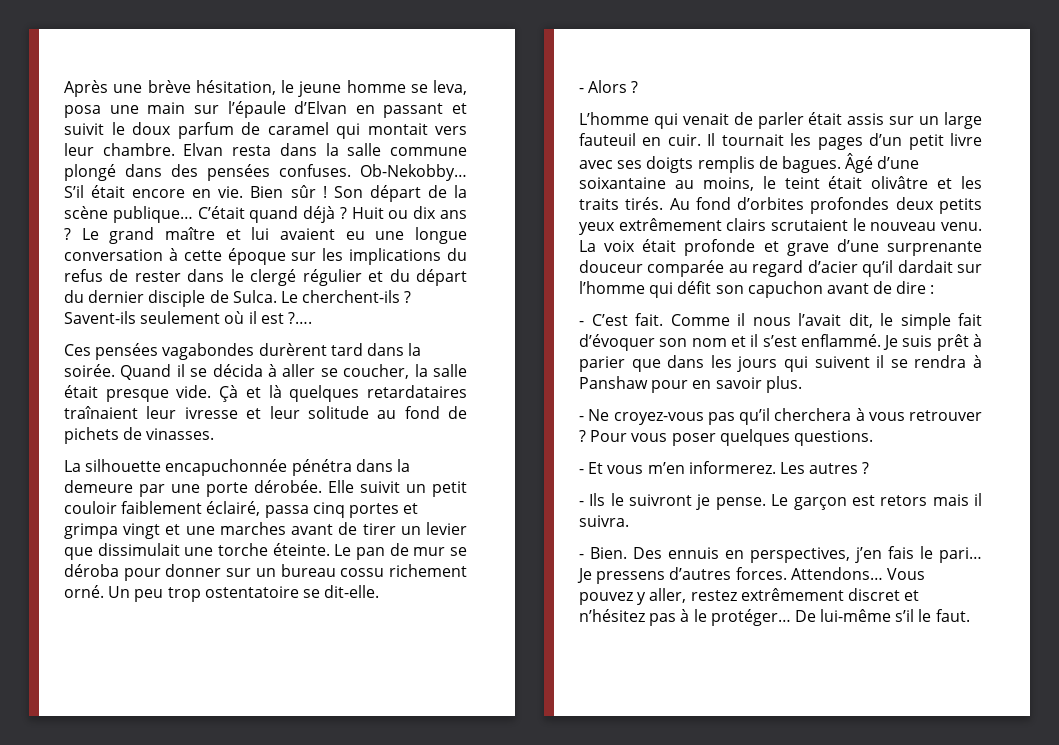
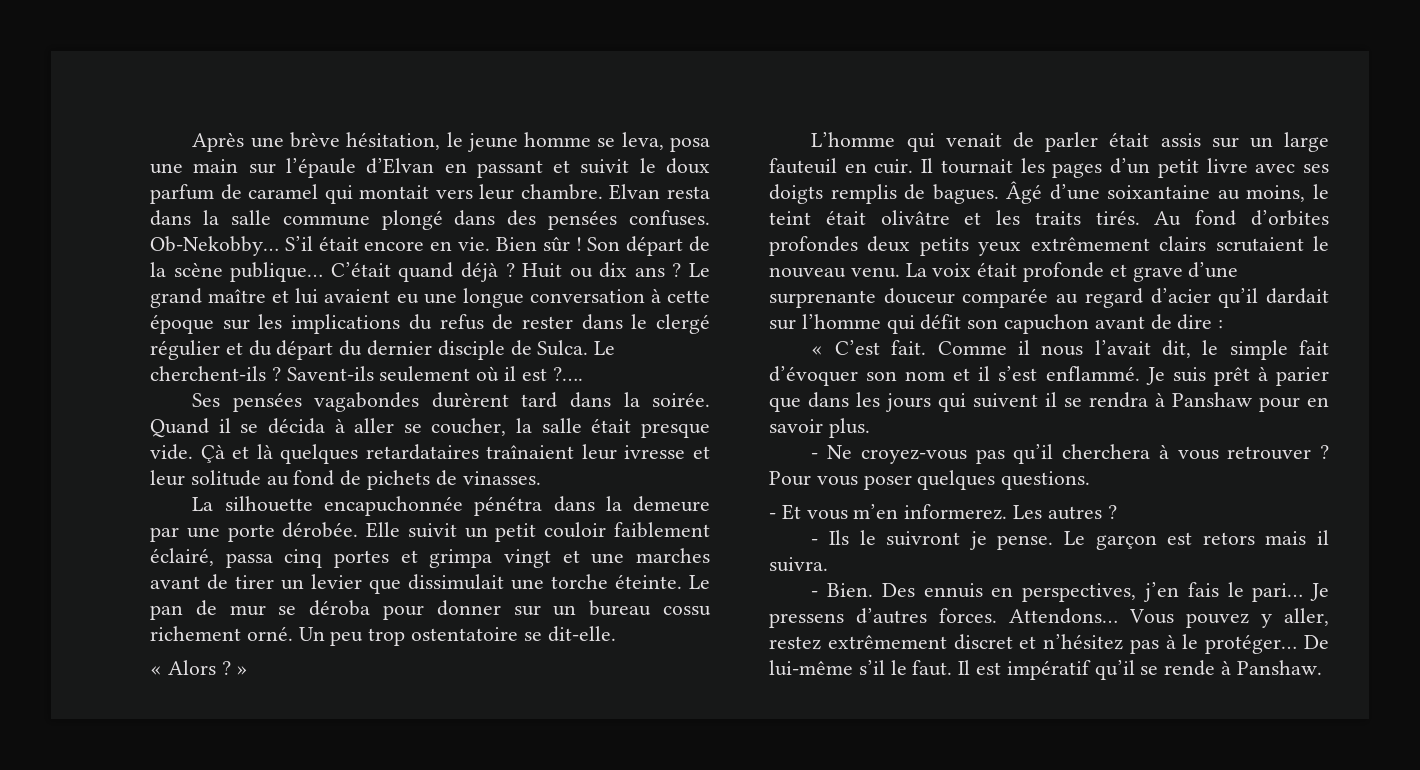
- Ces pensées vagabondes durèrent tard dans la soirée.
+ Ses pensées vagabondes durèrent tard dans la soirée.
- - Alors ?
+ « Alors ? »
- - C’est fait.
+ « C’est fait.
+ Il est impératif qu’il se rende à Panshaw.

